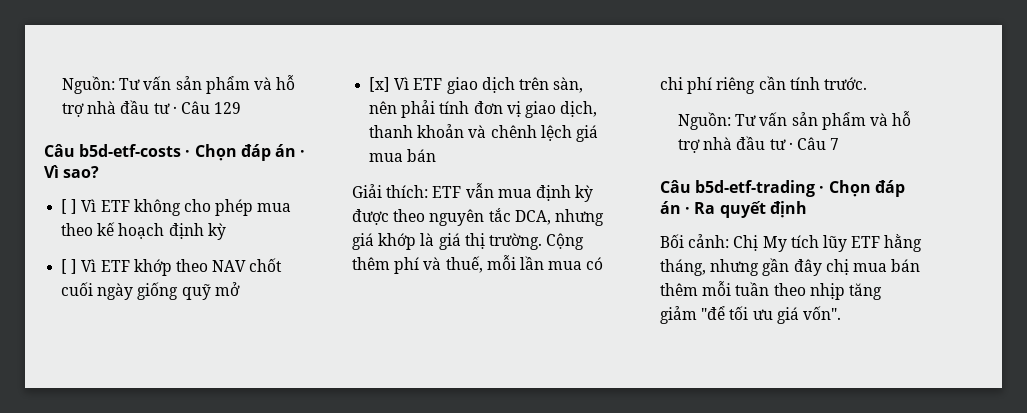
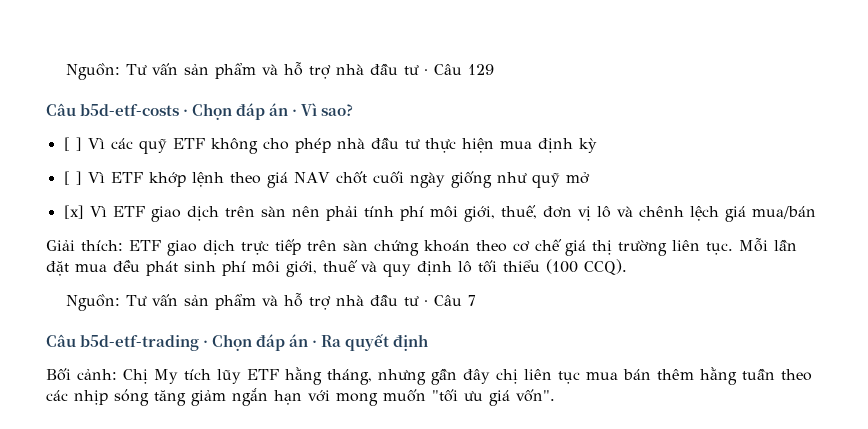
- [ ] Vì ETF không cho phép mua theo kế hoạch định kỳ
+ [ ] Vì các quỹ ETF không cho phép nhà đầu tư thực hiện mua định kỳ
- [ ] Vì ETF khớp theo NAV chốt cuối ngày giống quỹ mở
+ [ ] Vì ETF khớp lệnh theo giá NAV chốt cuối ngày giống như quỹ mở
- [x] Vì ETF giao dịch trên sàn, nên phải tính đơn vị giao dịch, thanh khoản và chênh lệch giá mua bán
+ [x] Vì ETF giao dịch trên sàn nên phải tính phí môi giới, thuế, đơn vị lô và chênh lệch giá mua/bán
- Giải thích: ETF vẫn mua định kỳ được theo nguyên tắc DCA, nhưng giá khớp là giá thị trường. Cộng thêm phí và thuế, mỗi lần mua có chi phí riêng cần tính trước.
+ Giải thích: ETF giao dịch trực tiếp trên sàn chứng khoán theo cơ chế giá thị trường liên tục. Mỗi lần đặt mua đều phát sinh phí môi giới, thuế và quy định lô tối thiểu (100 CCQ).
- Bối cảnh: Chị My tích lũy ETF hằng tháng, nhưng gần đây chị mua bán thêm mỗi tuần theo nhịp tăng giảm "để tối ưu giá vốn".
+ Bối cảnh: Chị My tích lũy ETF hằng tháng, nhưng gần đây chị liên tục mua bán thêm hằng tuần theo các nhịp sóng tăng giảm ngắn hạn với mong muốn "tối ưu giá vốn".

